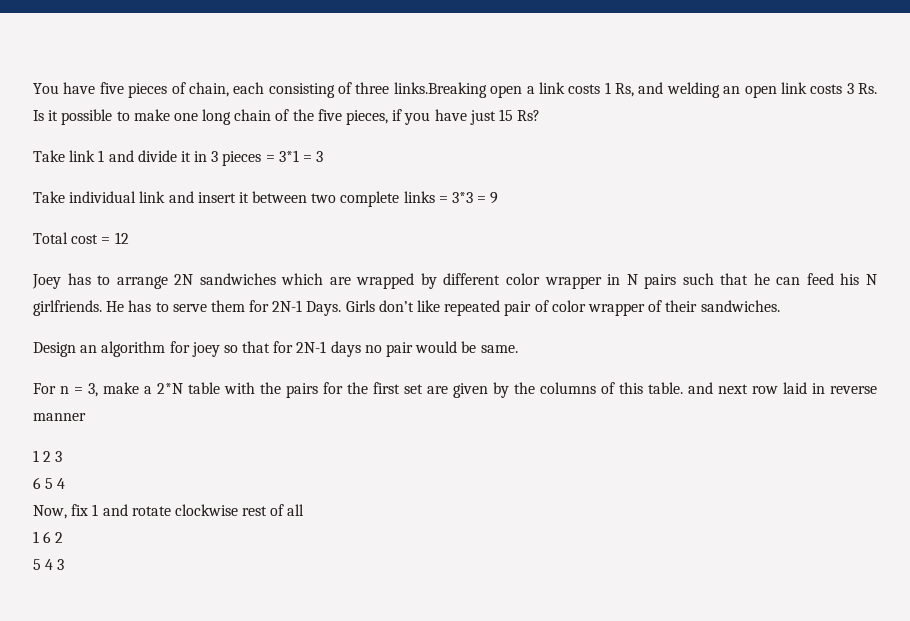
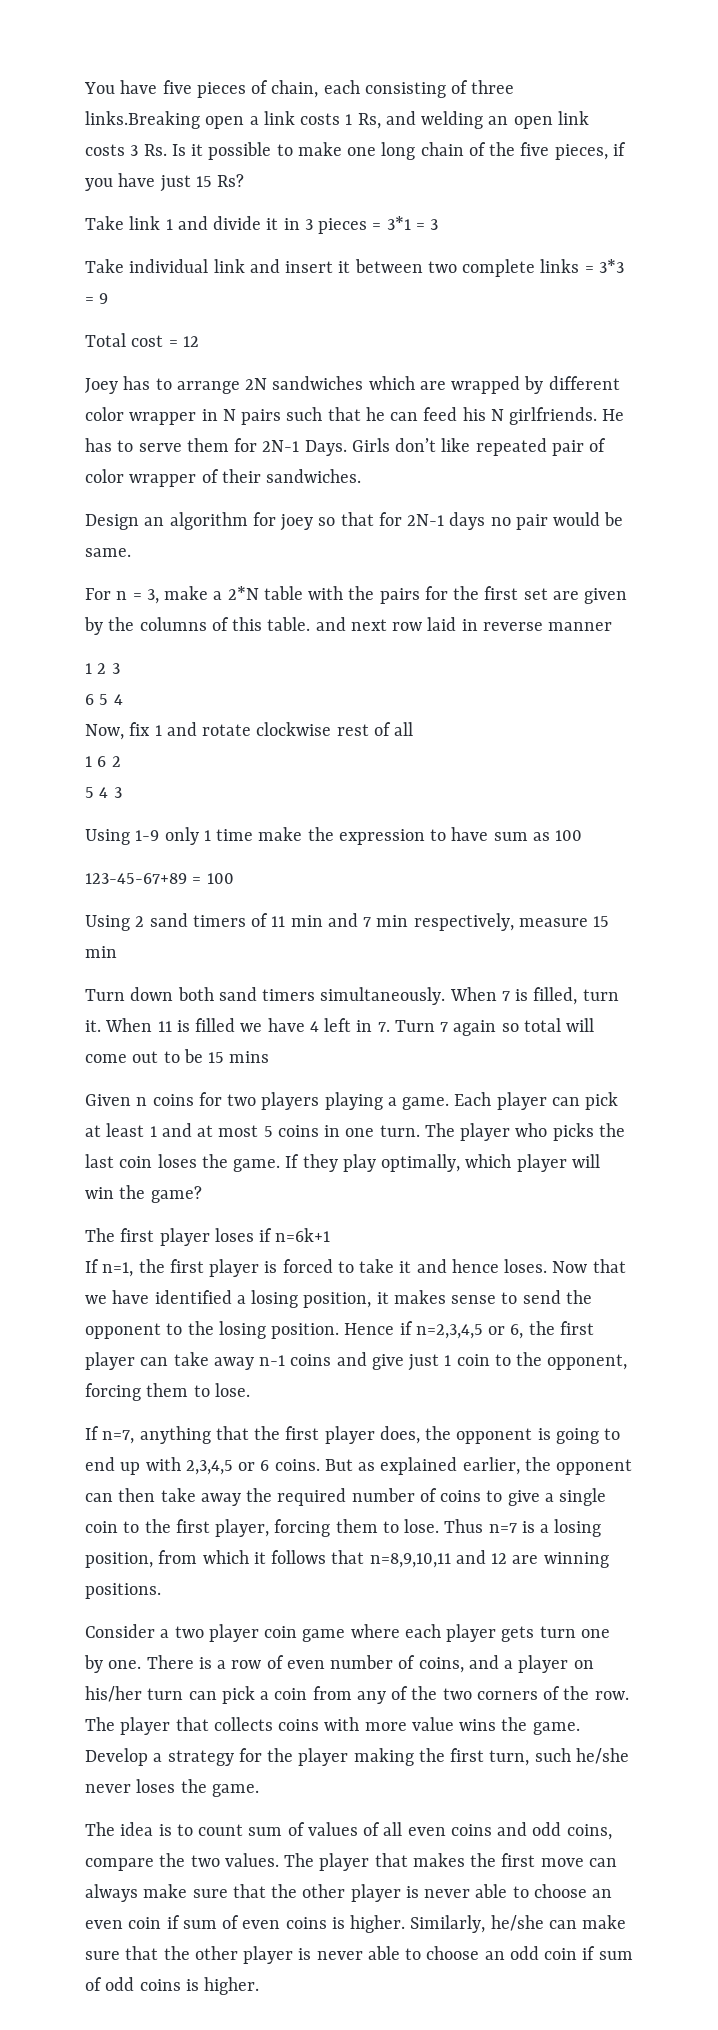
+ Using 1-9 only 1 time make the expression to have sum as 100
+ 123-45-67+89 = 100
+ Using 2 sand timers of 11 min and 7 min respectively, measure 15 min
+ Turn down both sand timers simultaneously. When 7 is filled, turn it. When 11 is filled we have 4 left in 7. Turn 7 again so total will come out to be 15 mins
+ Given n coins for two players playing a game. Each player can pick at least 1 and at most 5 coins in one turn. The player who picks the last coin loses the game. If they play optimally, which player will win the game?
+ The first player loses if n=6k+1
+ If n=1, the first player is forced to take it and hence loses. Now that we have identified a losing position, it makes sense to send the opponent to the losing position. Hence if n=2,3,4,5 or 6, the first player can take away n-1 coins and give just 1 coin to the opponent, forcing them to lose.
+ If n=7, anything that the first player does, the opponent is going to end up with 2,3,4,5 or 6 coins. But as explained earlier, the opponent can then take away the required number of coins to give a single coin to the first player, forcing them to lose. Thus n=7 is a losing position, from which it follows that n=8,9,10,11 and 12 are winning positions.
+ Consider a two player coin game where each player gets turn one by one. There is a row of even number of coins, and a player on his/her turn can pick a coin from any of the two corners of the row. The player that collects coins with more value wins the game. Develop a strategy for the player making the first turn, such he/she never loses the game.
+ The idea is to count sum of values of all even coins and odd coins, compare the two values. The player that makes the first move can always make sure that the other player is never able to choose an even coin if sum of even coins is higher. Similarly, he/she can make sure that the other player is never able to choose an odd coin if sum of odd coins is higher.

